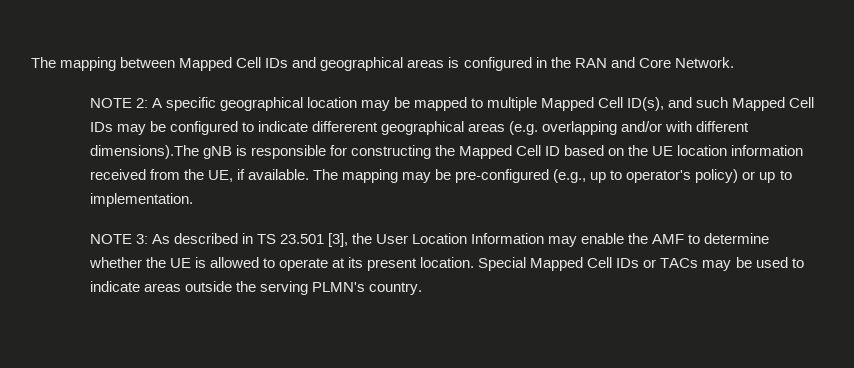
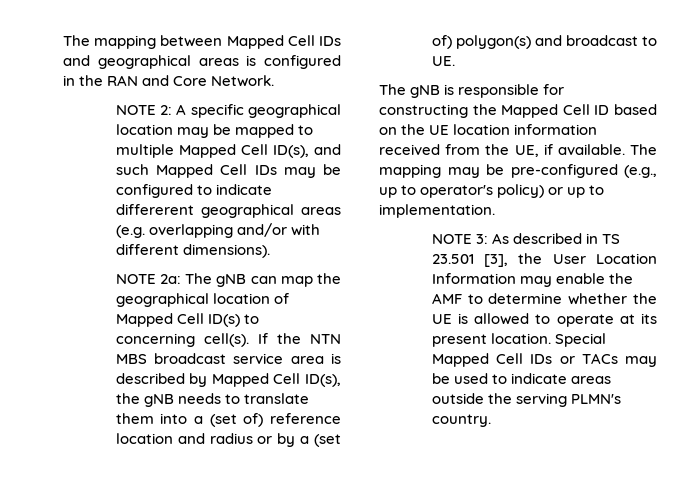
- NOTE 2: A specific geographical location may be mapped to multiple Mapped Cell ID(s), and such Mapped Cell IDs may be configured to indicate differerent geographical areas (e.g. overlapping and/or with different dimensions).The gNB is responsible for constructing the Mapped Cell ID based on the UE location information received from the UE, if available.
+ NOTE 2: A specific geographical location may be mapped to multiple Mapped Cell ID(s), and such Mapped Cell IDs may be configured to indicate differerent geographical areas (e.g. overlapping and/or with different dimensions).
+ NOTE 2a: The gNB can map the geographical location of Mapped Cell ID(s) to concerning cell(s). If the NTN MBS broadcast service area is described by Mapped Cell ID(s), the gNB needs to translate them into a (set of) reference location and radius or by a (set of) polygon(s) and broadcast to UE.
+ The gNB is responsible for constructing the Mapped Cell ID based on the UE location information received from the UE, if available.

